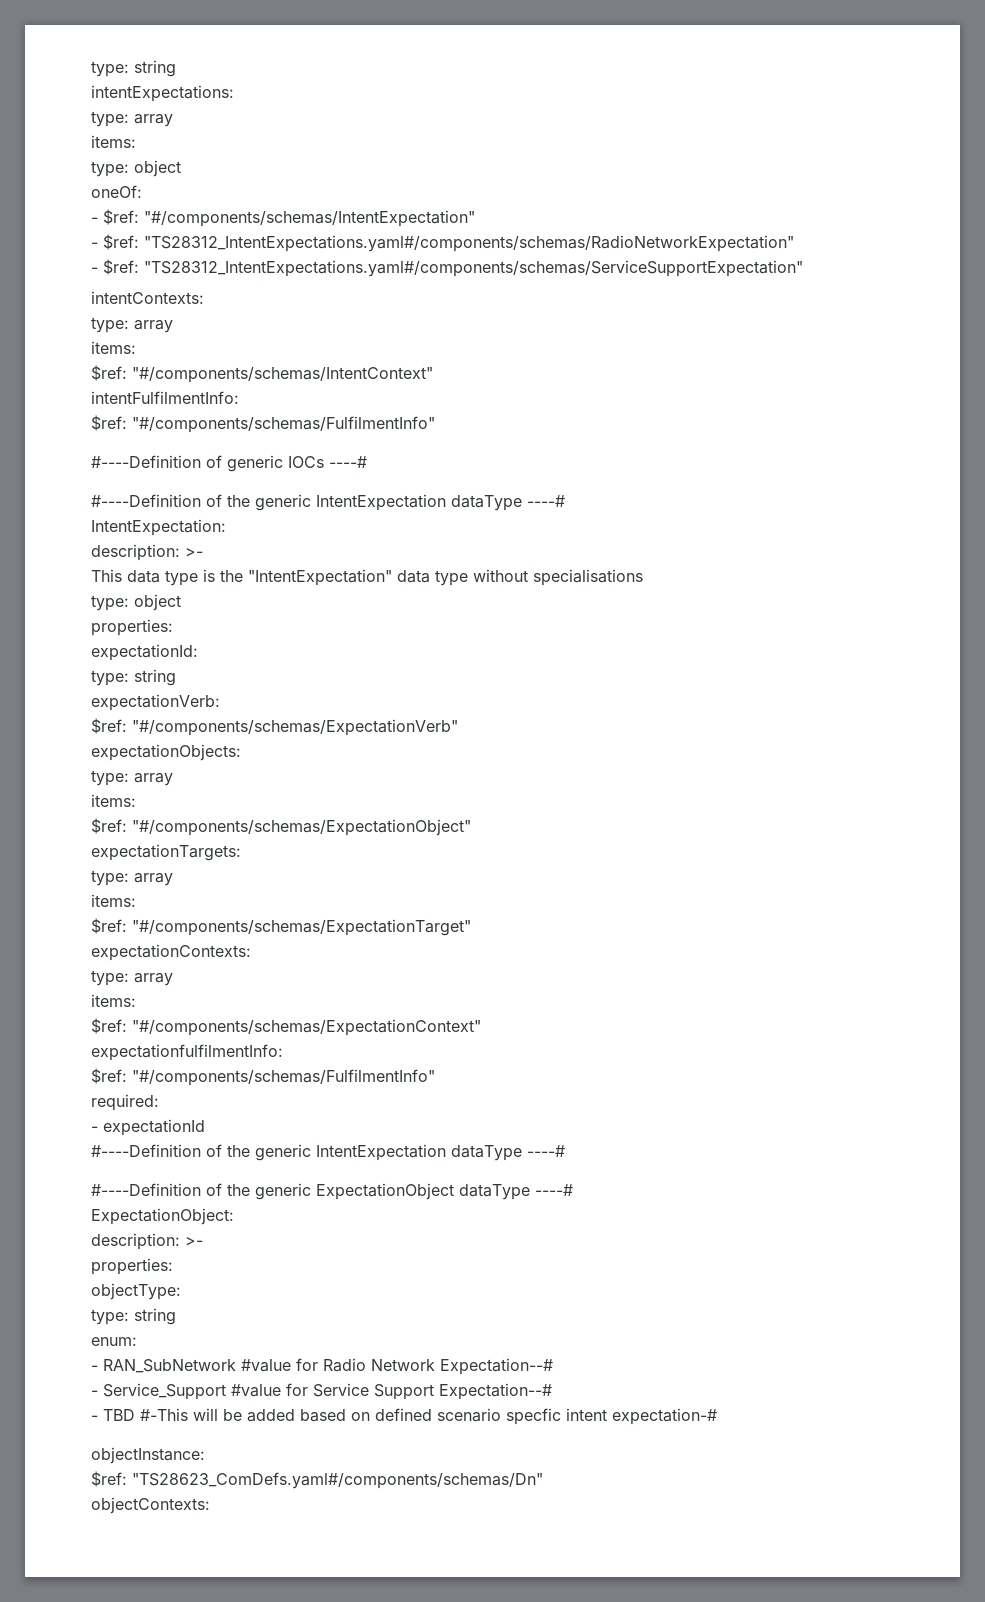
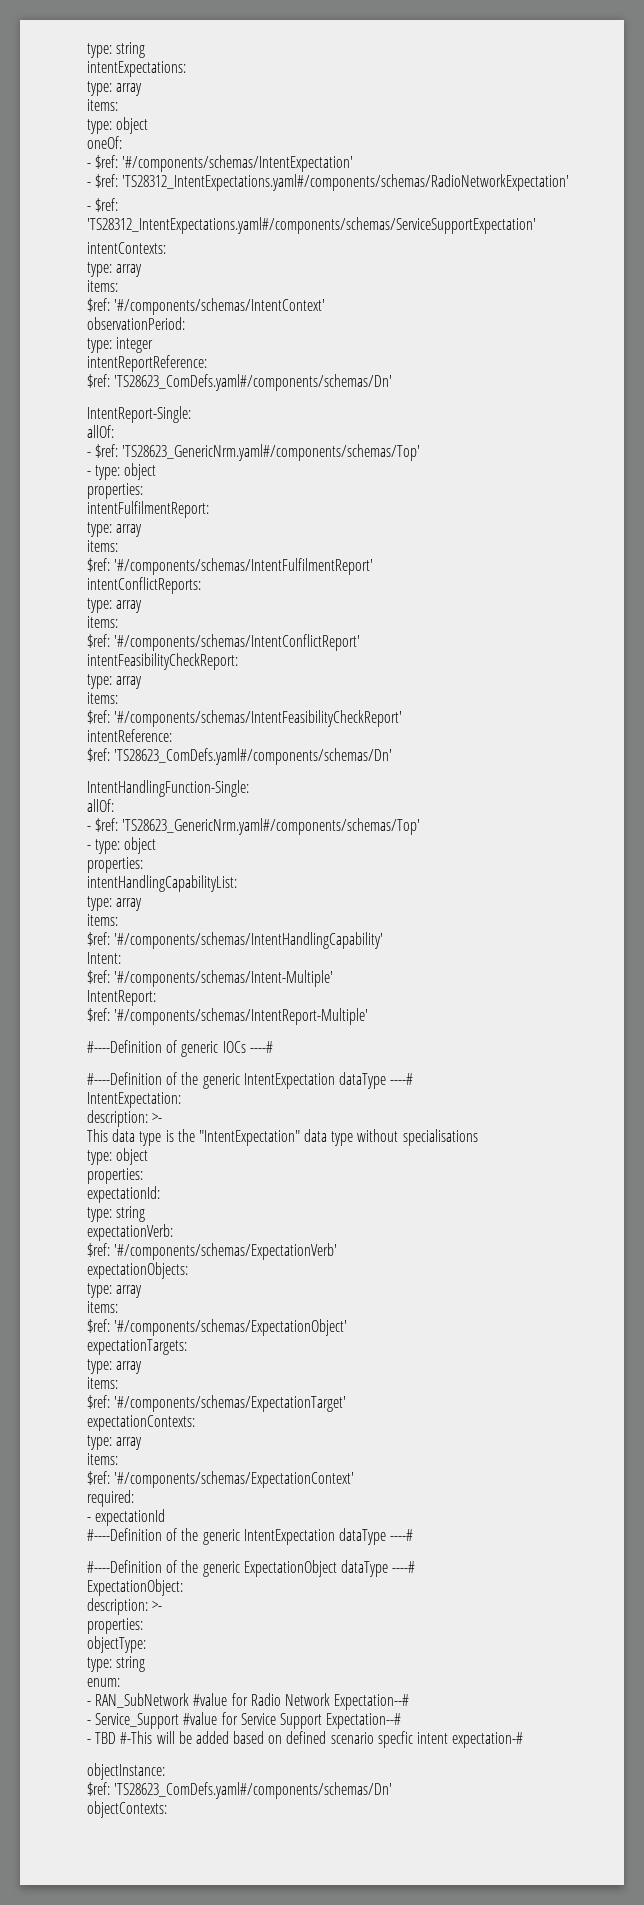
- - $ref: "#/components/schemas/IntentExpectation"
- - $ref: "TS28312_IntentExpectations.yaml#/components/schemas/RadioNetworkExpectation"
- - $ref: "TS28312_IntentExpectations.yaml#/components/schemas/ServiceSupportExpectation"
+ - $ref: '#/components/schemas/IntentExpectation'
+ - $ref: 'TS28312_IntentExpectations.yaml#/components/schemas/RadioNetworkExpectation'
+ - $ref: 'TS28312_IntentExpectations.yaml#/components/schemas/ServiceSupportExpectation'
- $ref: "#/components/schemas/IntentContext"
- intentFulfilmentInfo:
- $ref: "#/components/schemas/FulfilmentInfo"
+ $ref: '#/components/schemas/IntentContext'
+ observationPeriod:
+ type: integer
+ intentReportReference:
+ $ref: 'TS28623_ComDefs.yaml#/components/schemas/Dn'
+ IntentReport-Single:
+ allOf:
+ - $ref: 'TS28623_GenericNrm.yaml#/components/schemas/Top'
+ - type: object
+ properties:
+ intentFulfilmentReport:
+ type: array
+ items:
+ $ref: '#/components/schemas/IntentFulfilmentReport'
+ intentConflictReports:
+ type: array
+ items:
+ $ref: '#/components/schemas/IntentConflictReport'
+ intentFeasibilityCheckReport:
+ type: array
+ items:
+ $ref: '#/components/schemas/IntentFeasibilityCheckReport'
+ intentReference:
+ $ref: 'TS28623_ComDefs.yaml#/components/schemas/Dn'
+ IntentHandlingFunction-Single:
+ allOf:
+ - $ref: 'TS28623_GenericNrm.yaml#/components/schemas/Top'
+ - type: object
+ properties:
+ intentHandlingCapabilityList:
+ type: array
+ items:
+ $ref: '#/components/schemas/IntentHandlingCapability'
+ Intent:
+ $ref: '#/components/schemas/Intent-Multiple'
+ IntentReport:
+ $ref: '#/components/schemas/IntentReport-Multiple'
- $ref: "#/components/schemas/ExpectationVerb"
+ $ref: '#/components/schemas/ExpectationVerb'
- $ref: "#/components/schemas/ExpectationObject"
+ $ref: '#/components/schemas/ExpectationObject'
- $ref: "#/components/schemas/ExpectationTarget"
+ $ref: '#/components/schemas/ExpectationTarget'
- $ref: "#/components/schemas/ExpectationContext"
- expectationfulfilmentInfo:
- $ref: "#/components/schemas/FulfilmentInfo"
+ $ref: '#/components/schemas/ExpectationContext'
  objectInstance:
- $ref: "TS28623_ComDefs.yaml#/components/schemas/Dn"
+ $ref: 'TS28623_ComDefs.yaml#/components/schemas/Dn'

